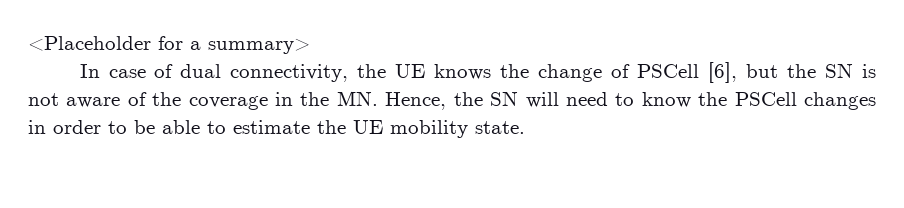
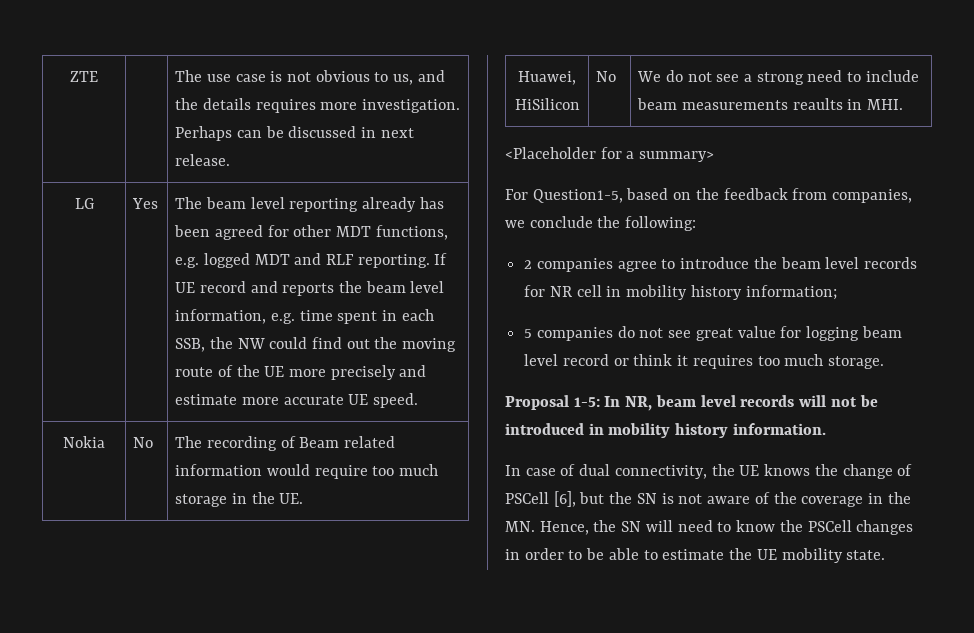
+ ZTE | | The use case is not obvious to us, and the details requires more investigation. Perhaps can be discussed in next release.
+ LG | Yes | The beam level reporting already has been agreed for other MDT functions, e.g. logged MDT and RLF reporting. If UE record and reports the beam level information, e.g. time spent in each SSB, the NW could find out the moving route of the UE more precisely and estimate more accurate UE speed.
+ Nokia | No | The recording of Beam related information would require too much storage in the UE.
+ Huawei, HiSilicon | No | We do not see a strong need to include beam measurements reaults in MHI.
  <Placeholder for a summary>
+ For Question1-5, based on the feedback from companies, we conclude the following:
+ 2 companies agree to introduce the beam level records for NR cell in mobility history information;
+ 5 companies do not see great value for logging beam level record or think it requires too much storage.
+ Proposal 1-5: In NR, beam level records will not be introduced in mobility history information.

